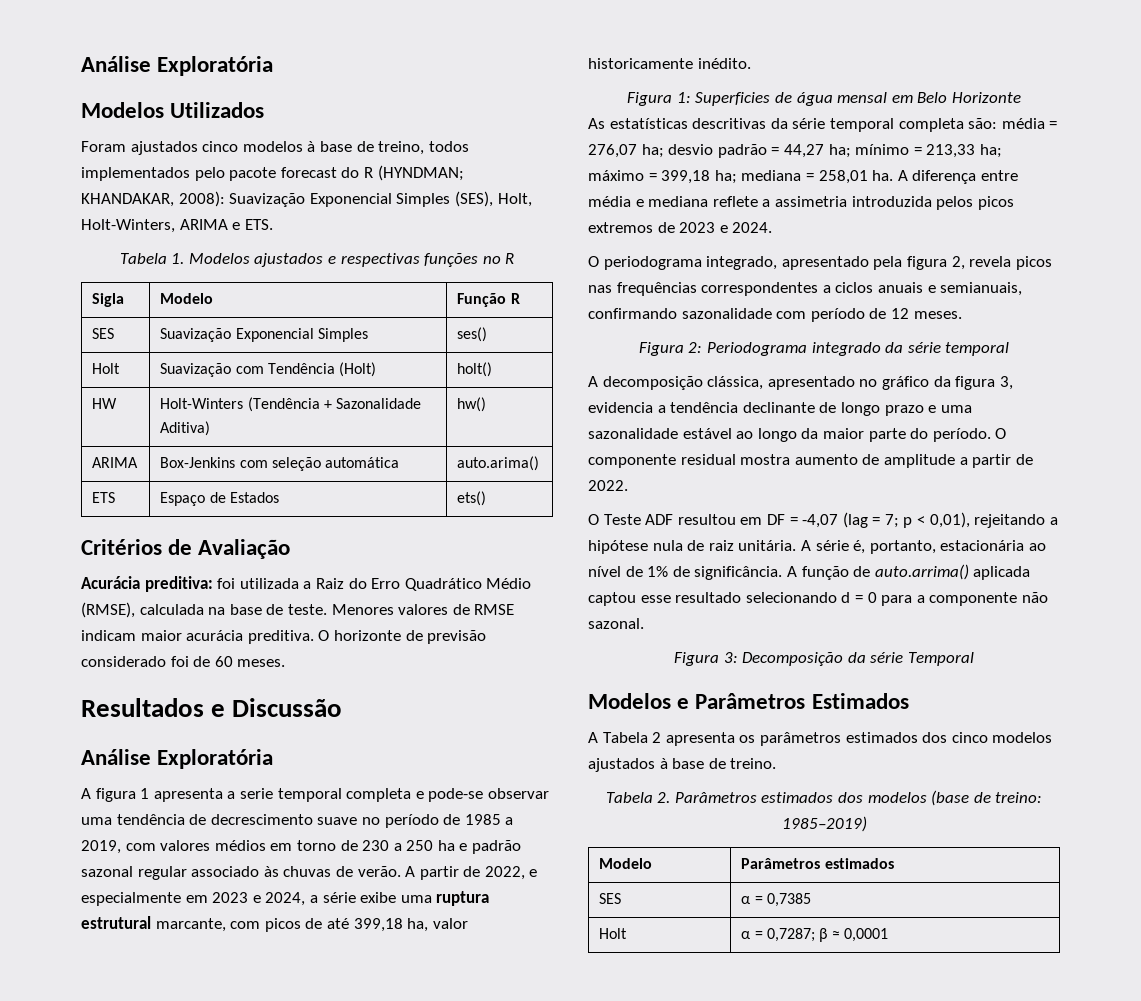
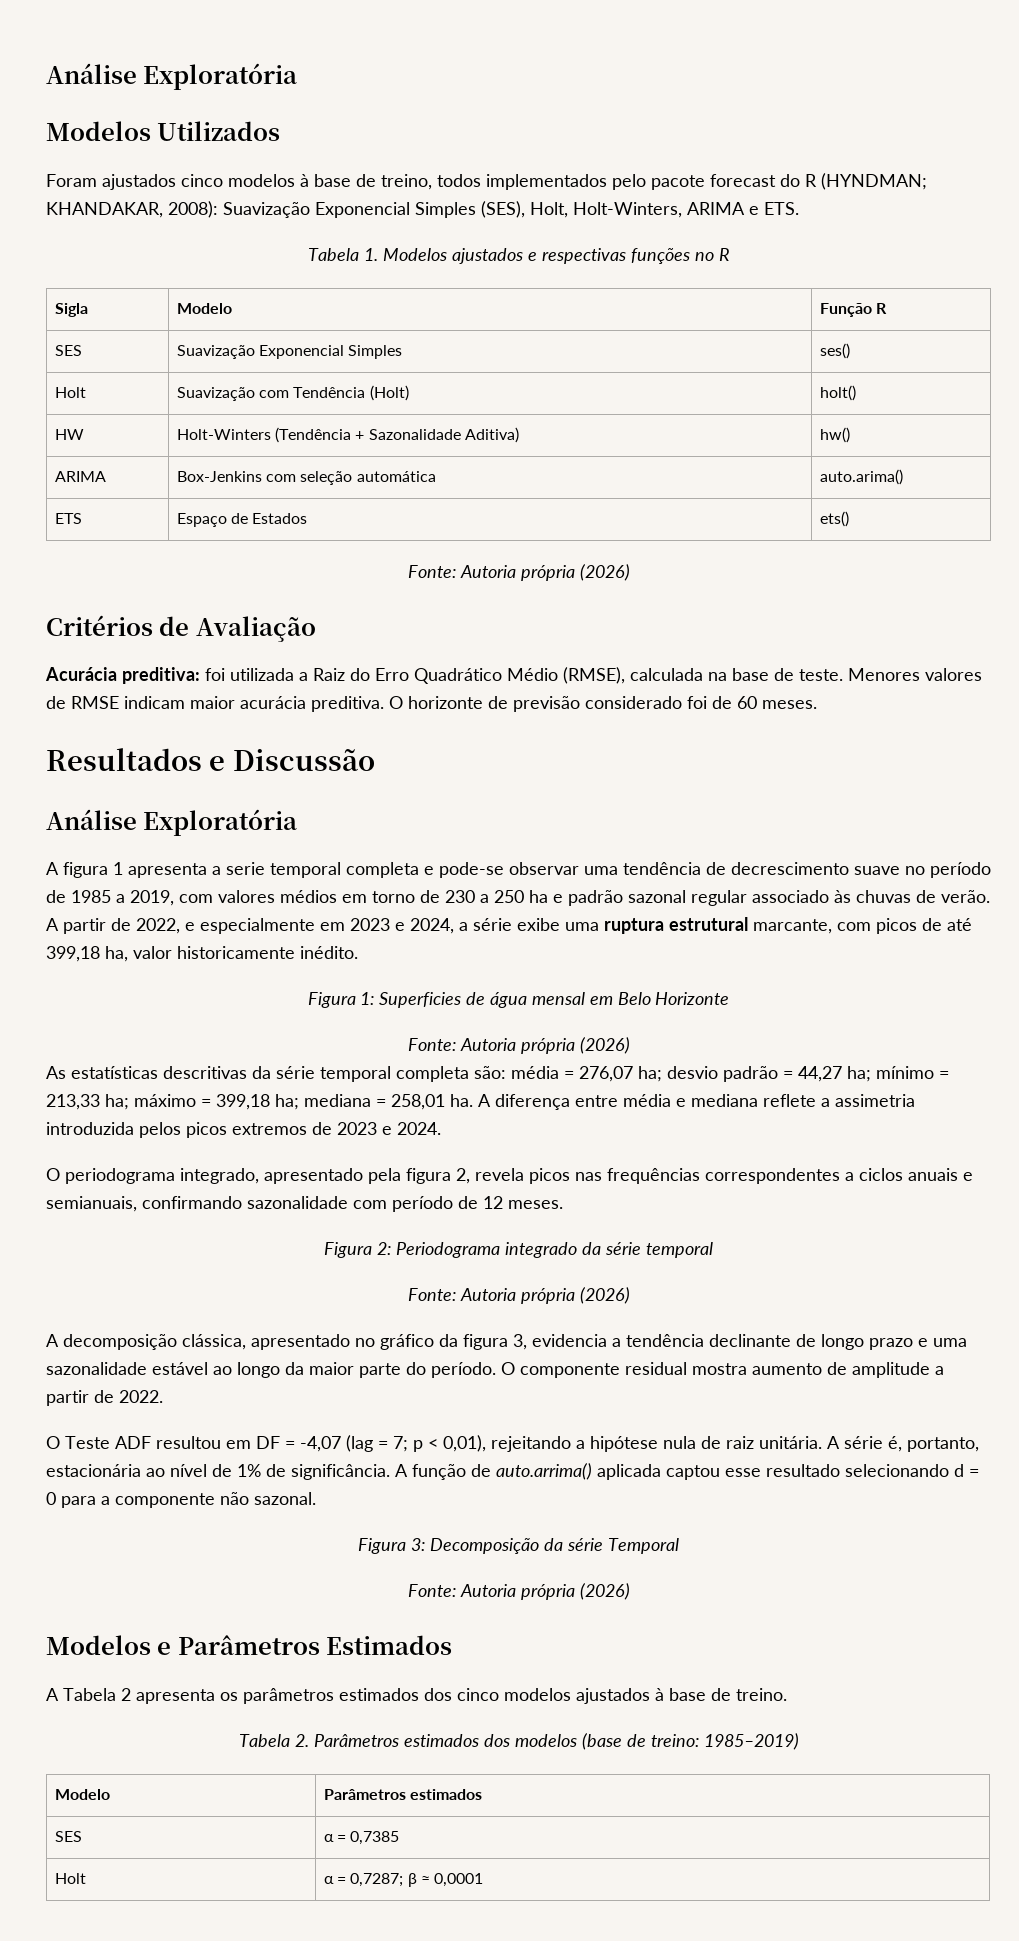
  ETS | Espaço de Estados | ets()
+ Fonte: Autoria própria (2026)
  Figura 1: Superficies de água mensal em Belo Horizonte
+ Fonte: Autoria própria (2026)
  Figura 2: Periodograma integrado da série temporal
+ Fonte: Autoria própria (2026)
  Figura 3: Decomposição da série Temporal
+ Fonte: Autoria própria (2026)

